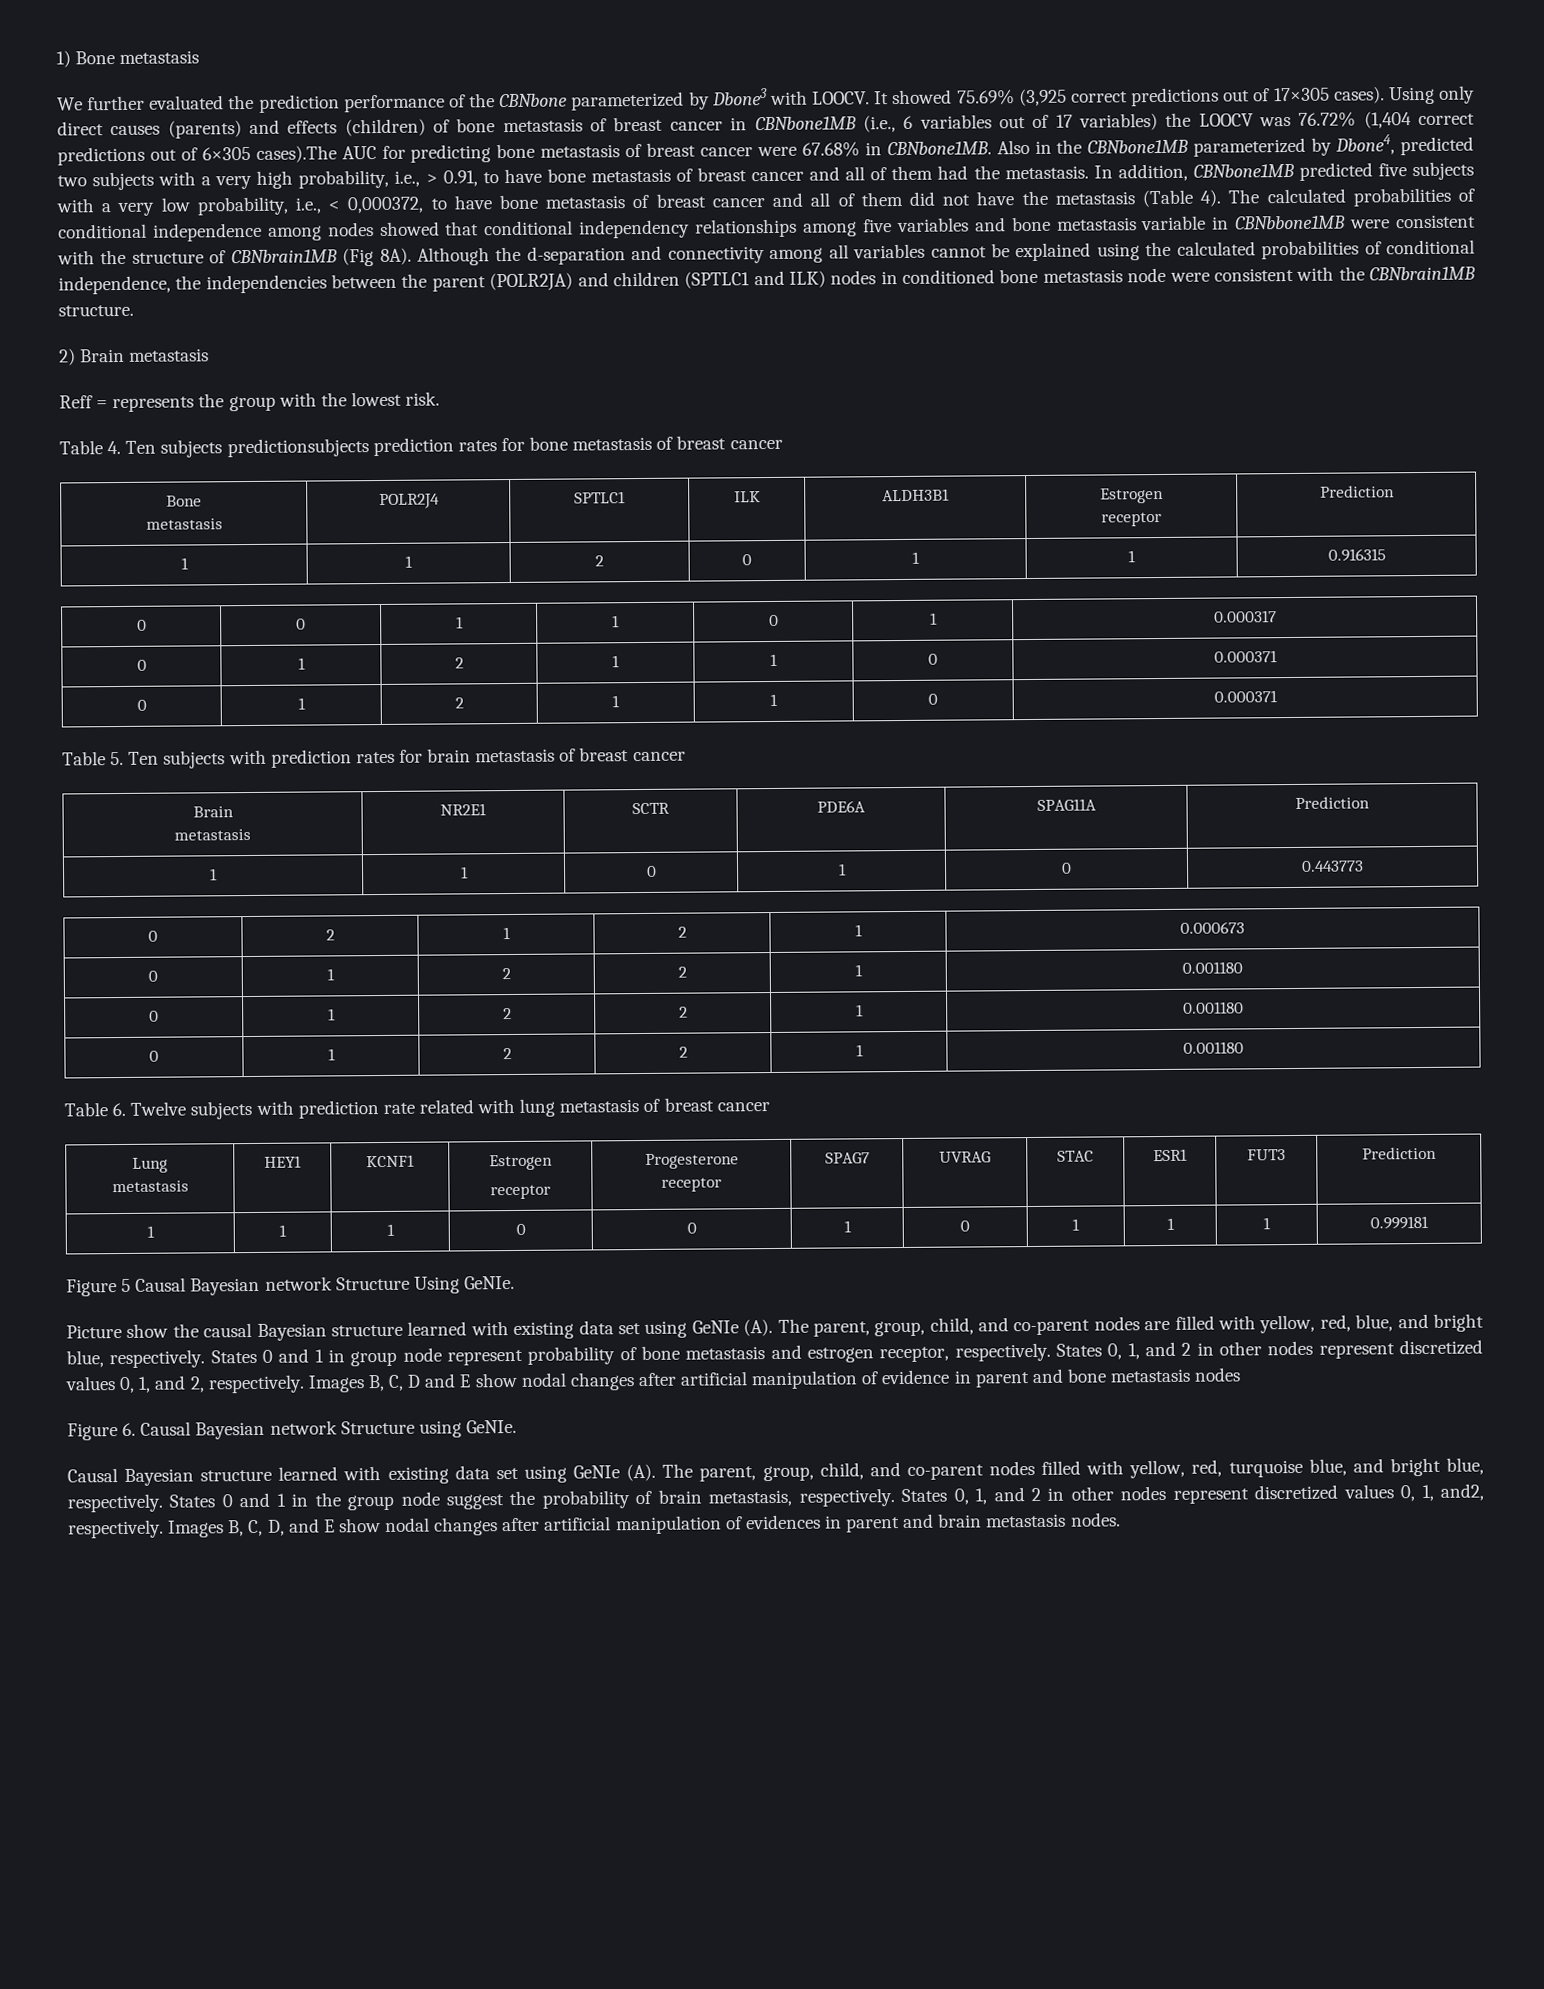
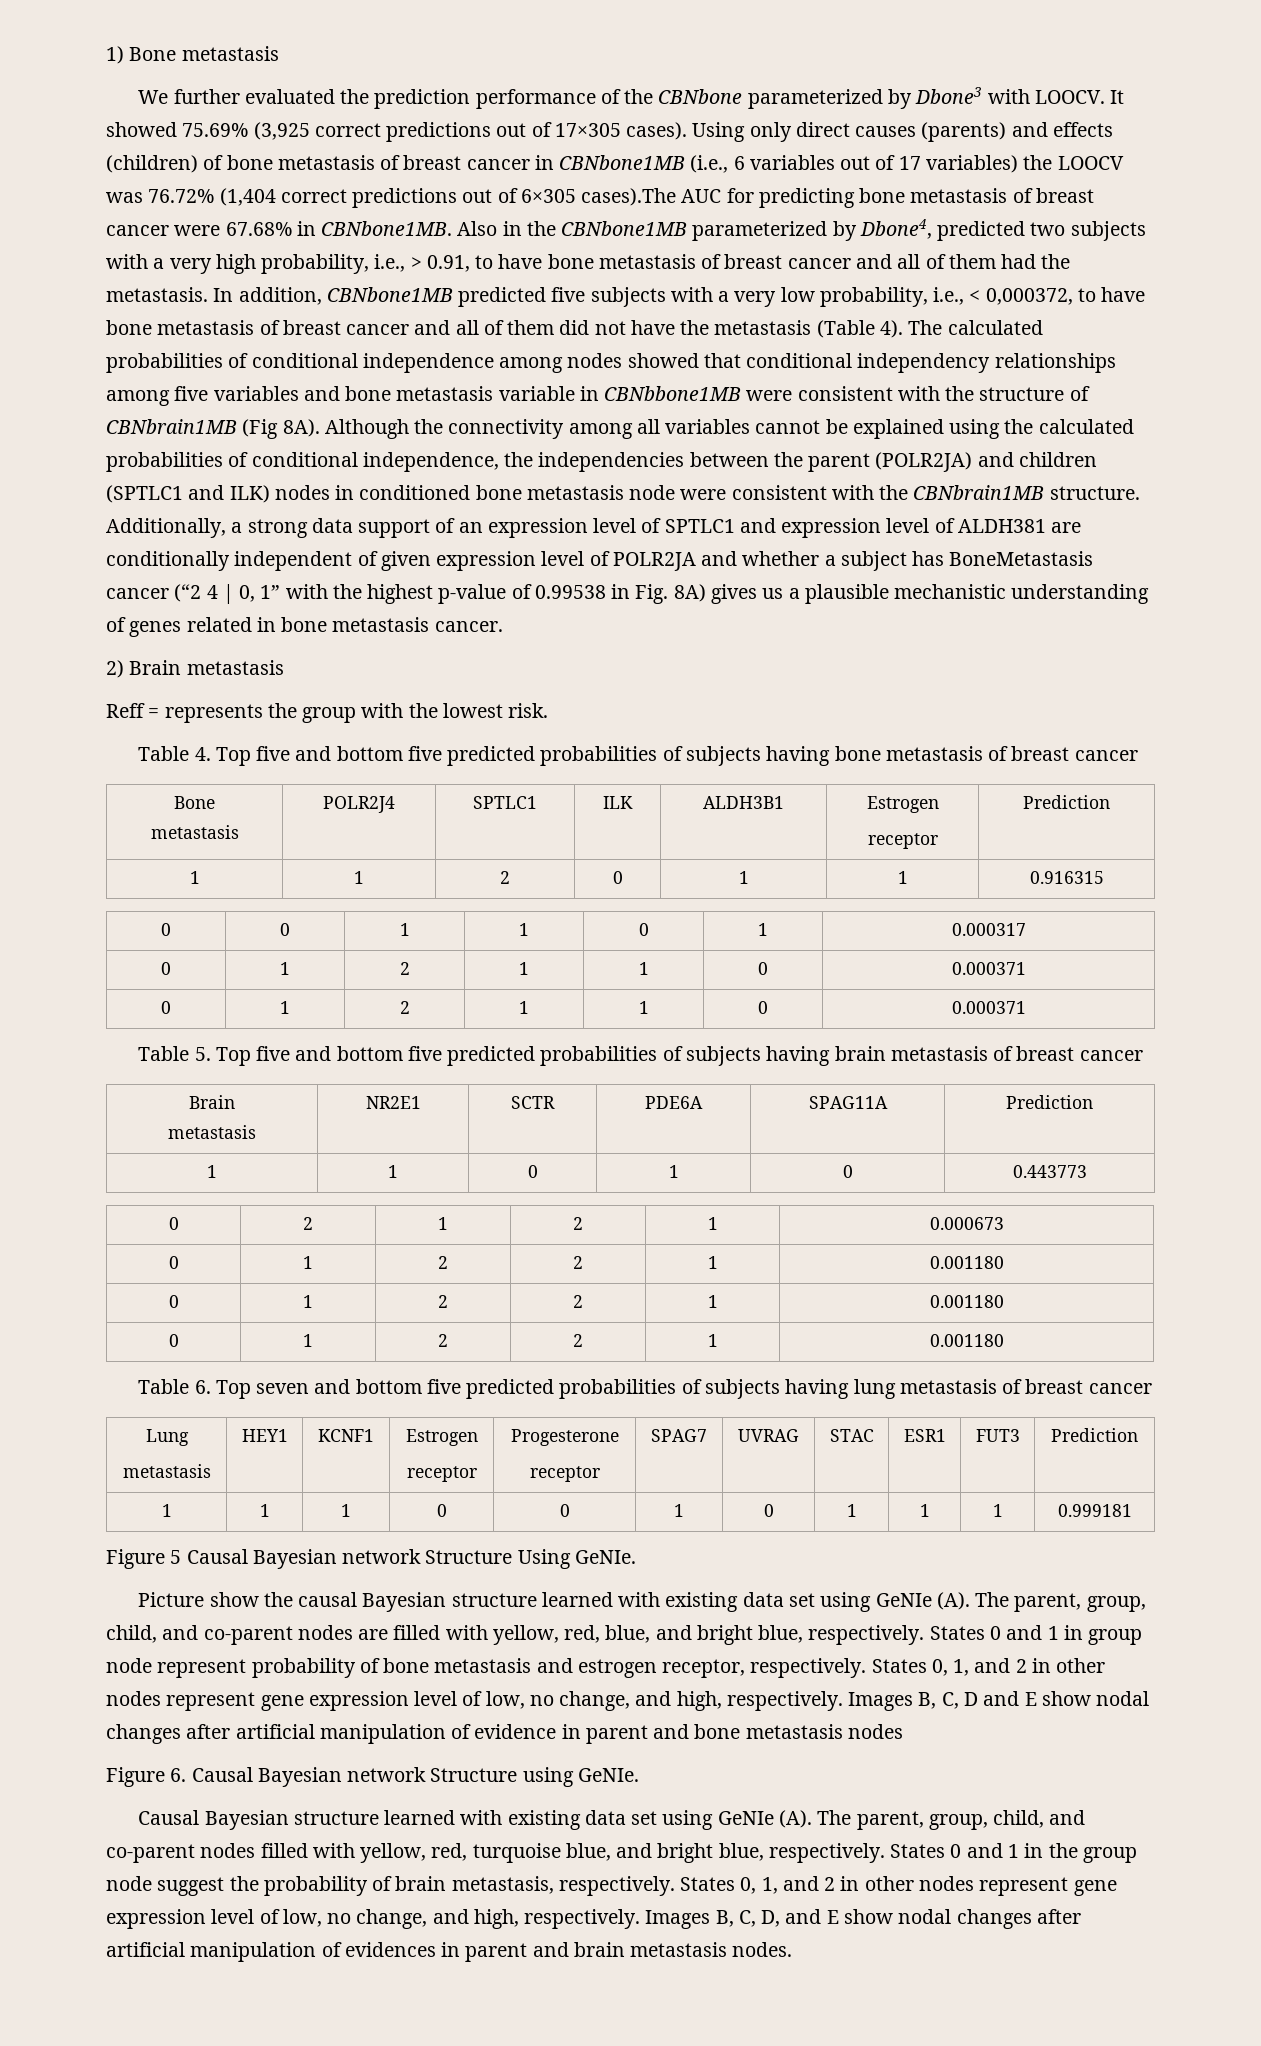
- Although the d-separation and connectivity among all variables cannot be explained using the calculated probabilities of conditional independence, the independencies between the parent (POLR2JA) and children (SPTLC1 and ILK) nodes in conditioned bone metastasis node were consistent with the CBNbrain1MB structure.
+ Although the connectivity among all variables cannot be explained using the calculated probabilities of conditional independence, the independencies between the parent (POLR2JA) and children (SPTLC1 and ILK) nodes in conditioned bone metastasis node were consistent with the CBNbrain1MB structure. Additionally, a strong data support of an expression level of SPTLC1 and expression level of ALDH381 are conditionally independent of given expression level of POLR2JA and whether a subject has BoneMetastasis cancer (“2 4 | 0, 1” with the highest p-value of 0.99538 in Fig. 8A) gives us a plausible mechanistic understanding of genes related in bone metastasis cancer.
- Table 4. Ten subjects predictionsubjects prediction rates for bone metastasis of breast cancer
+ Table 4. Top five and bottom five predicted probabilities of subjects having bone metastasis of breast cancer
- Table 5. Ten subjects with prediction rates for brain metastasis of breast cancer
+ Table 5. Top five and bottom five predicted probabilities of subjects having brain metastasis of breast cancer
- Table 6. Twelve subjects with prediction rate related with lung metastasis of breast cancer
+ Table 6. Top seven and bottom five predicted probabilities of subjects having lung metastasis of breast cancer
- States 0 and 1 in group node represent probability of bone metastasis and estrogen receptor, respectively. States 0, 1, and 2 in other nodes represent discretized values 0, 1, and 2, respectively.
+ States 0 and 1 in group node represent probability of bone metastasis and estrogen receptor, respectively. States 0, 1, and 2 in other nodes represent gene expression level of low, no change, and high, respectively.
- States 0 and 1 in the group node suggest the probability of brain metastasis, respectively. States 0, 1, and 2 in other nodes represent discretized values 0, 1, and2, respectively.
+ States 0 and 1 in the group node suggest the probability of brain metastasis, respectively. States 0, 1, and 2 in other nodes represent gene expression level of low, no change, and high, respectively.

